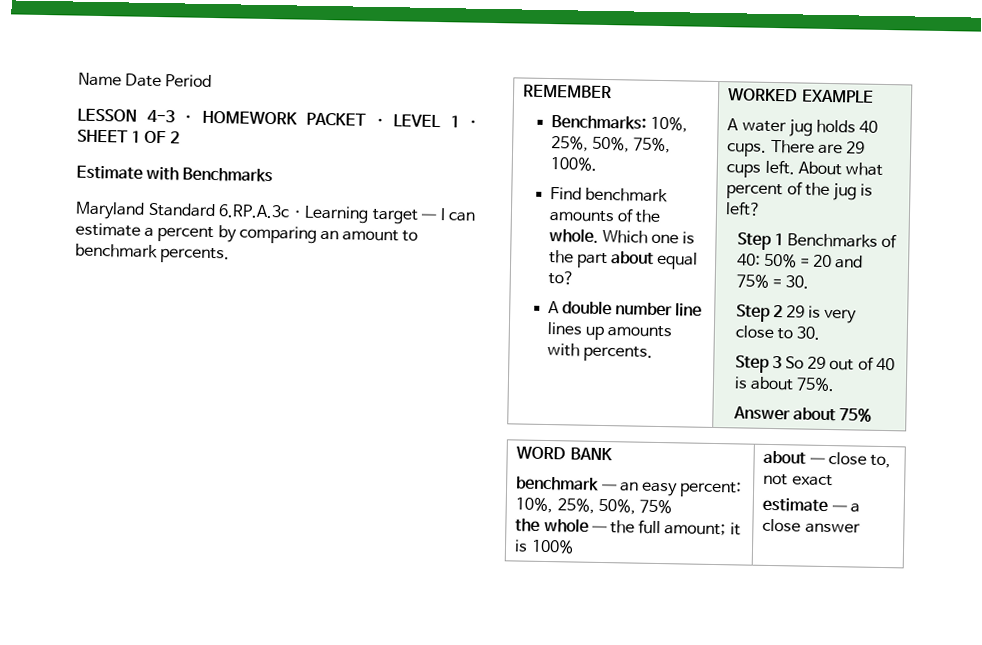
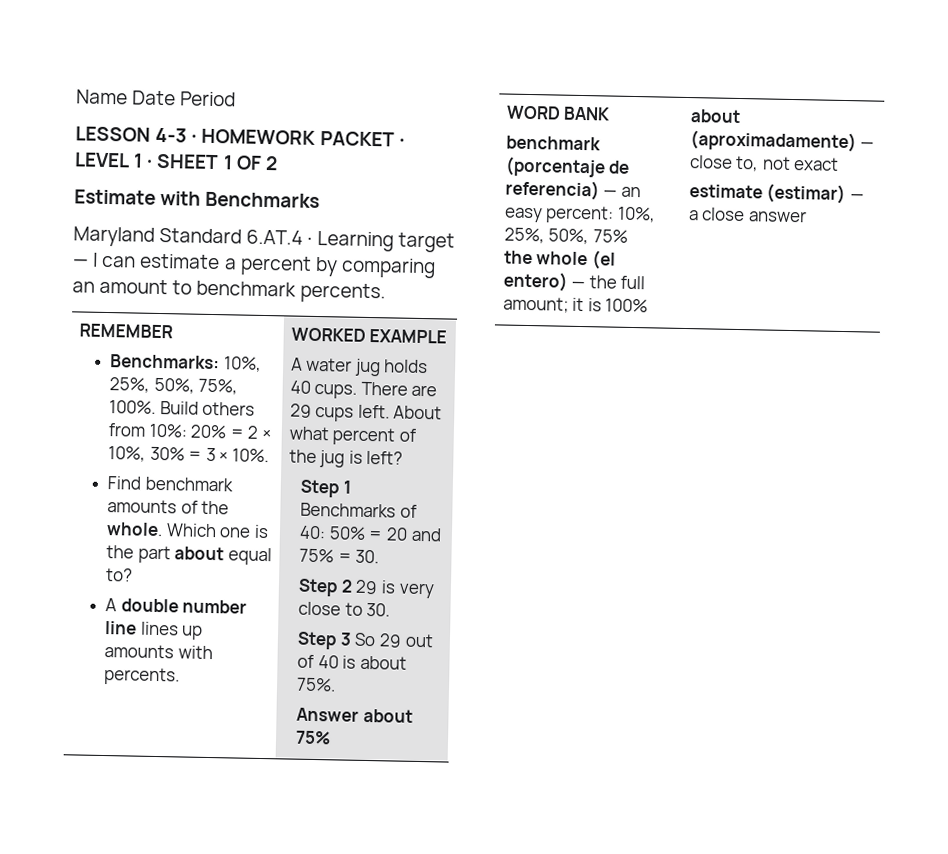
- Maryland Standard 6.RP.A.3c · Learning target — I can estimate a percent by comparing an amount to benchmark percents.
+ Maryland Standard 6.AT.4 · Learning target — I can estimate a percent by comparing an amount to benchmark percents.
+ Build others from 10%: 20% = 2 × 10%, 30% = 3 × 10%.
  WORD BANK
- benchmark — an easy percent: 10%, 25%, 50%, 75%
- the whole — the full amount; it is 100% | about — close to, not exact
- estimate — a close answer
+ benchmark (porcentaje de referencia) — an easy percent: 10%, 25%, 50%, 75%
+ the whole (el entero) — the full amount; it is 100% | about (aproximadamente) — close to, not exact
+ estimate (estimar) — a close answer

